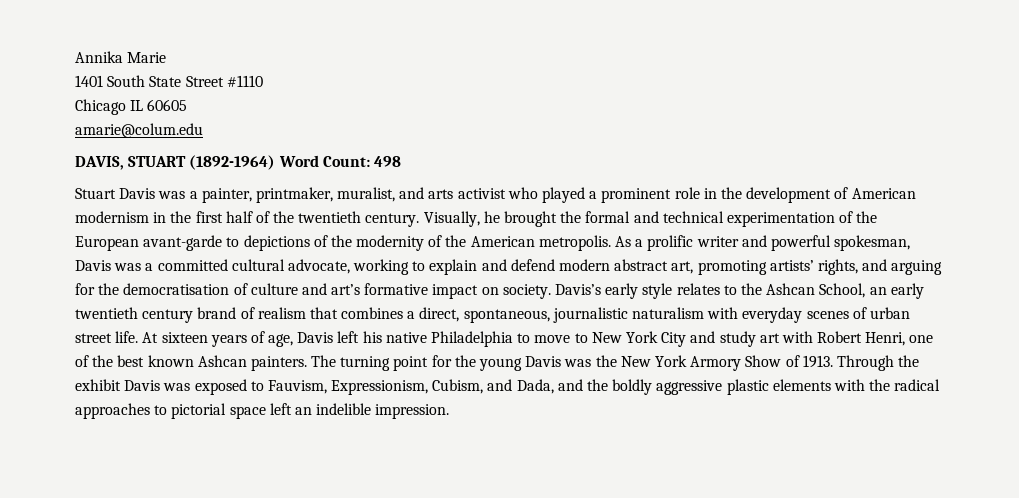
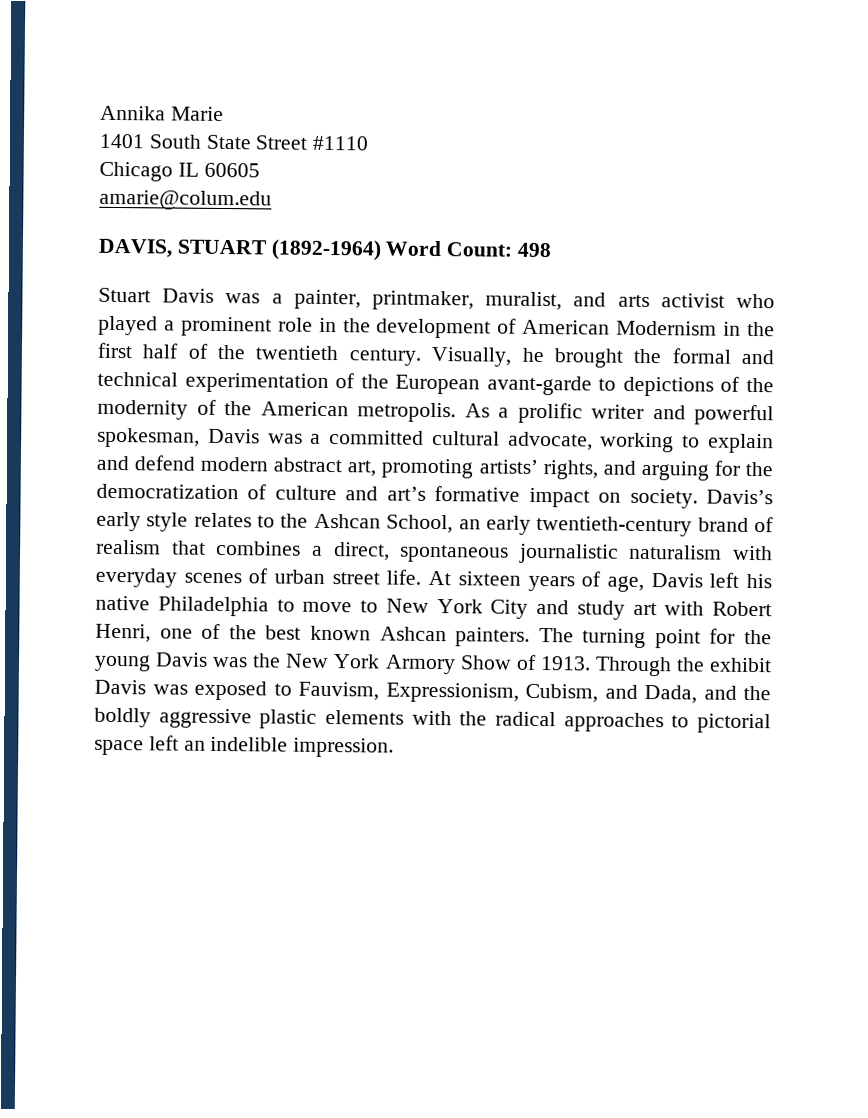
- Stuart Davis was a painter, printmaker, muralist, and arts activist who played a prominent role in the development of American modernism in the first half of the twentieth century.
+ Stuart Davis was a painter, printmaker, muralist, and arts activist who played a prominent role in the development of American Modernism in the first half of the twentieth century.
- As a prolific writer and powerful spokesman, Davis was a committed cultural advocate, working to explain and defend modern abstract art, promoting artists’ rights, and arguing for the democratisation of culture and art’s formative impact on society.
+ As a prolific writer and powerful spokesman, Davis was a committed cultural advocate, working to explain and defend modern abstract art, promoting artists’ rights, and arguing for the democratization of culture and art’s formative impact on society.
- Davis’s early style relates to the Ashcan School, an early twentieth century brand of realism that combines a direct, spontaneous, journalistic naturalism with everyday scenes of urban street life.
+ Davis’s early style relates to the Ashcan School, an early twentieth-century brand of realism that combines a direct, spontaneous journalistic naturalism with everyday scenes of urban street life.

